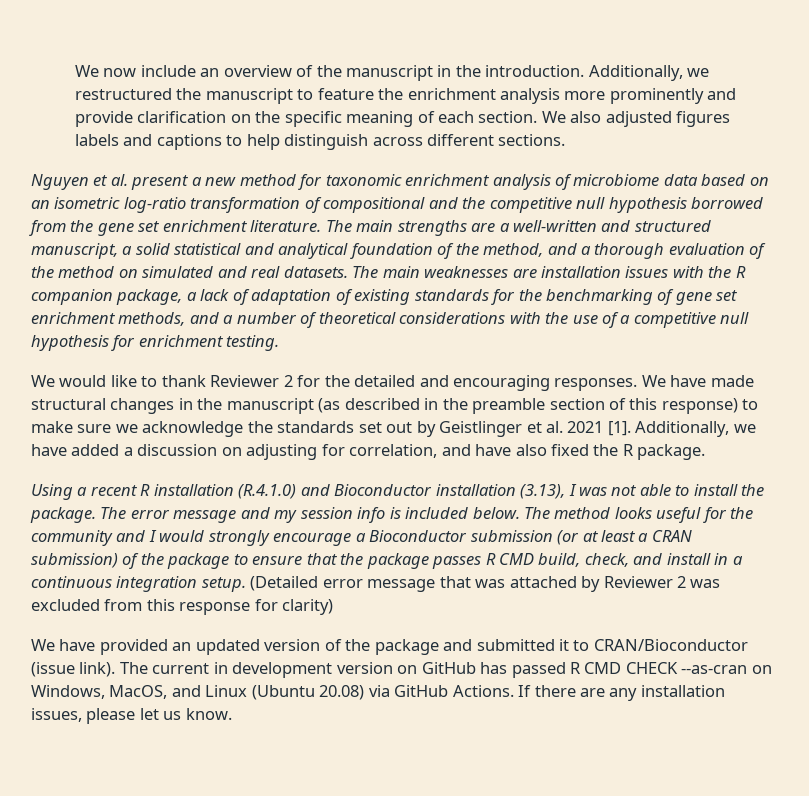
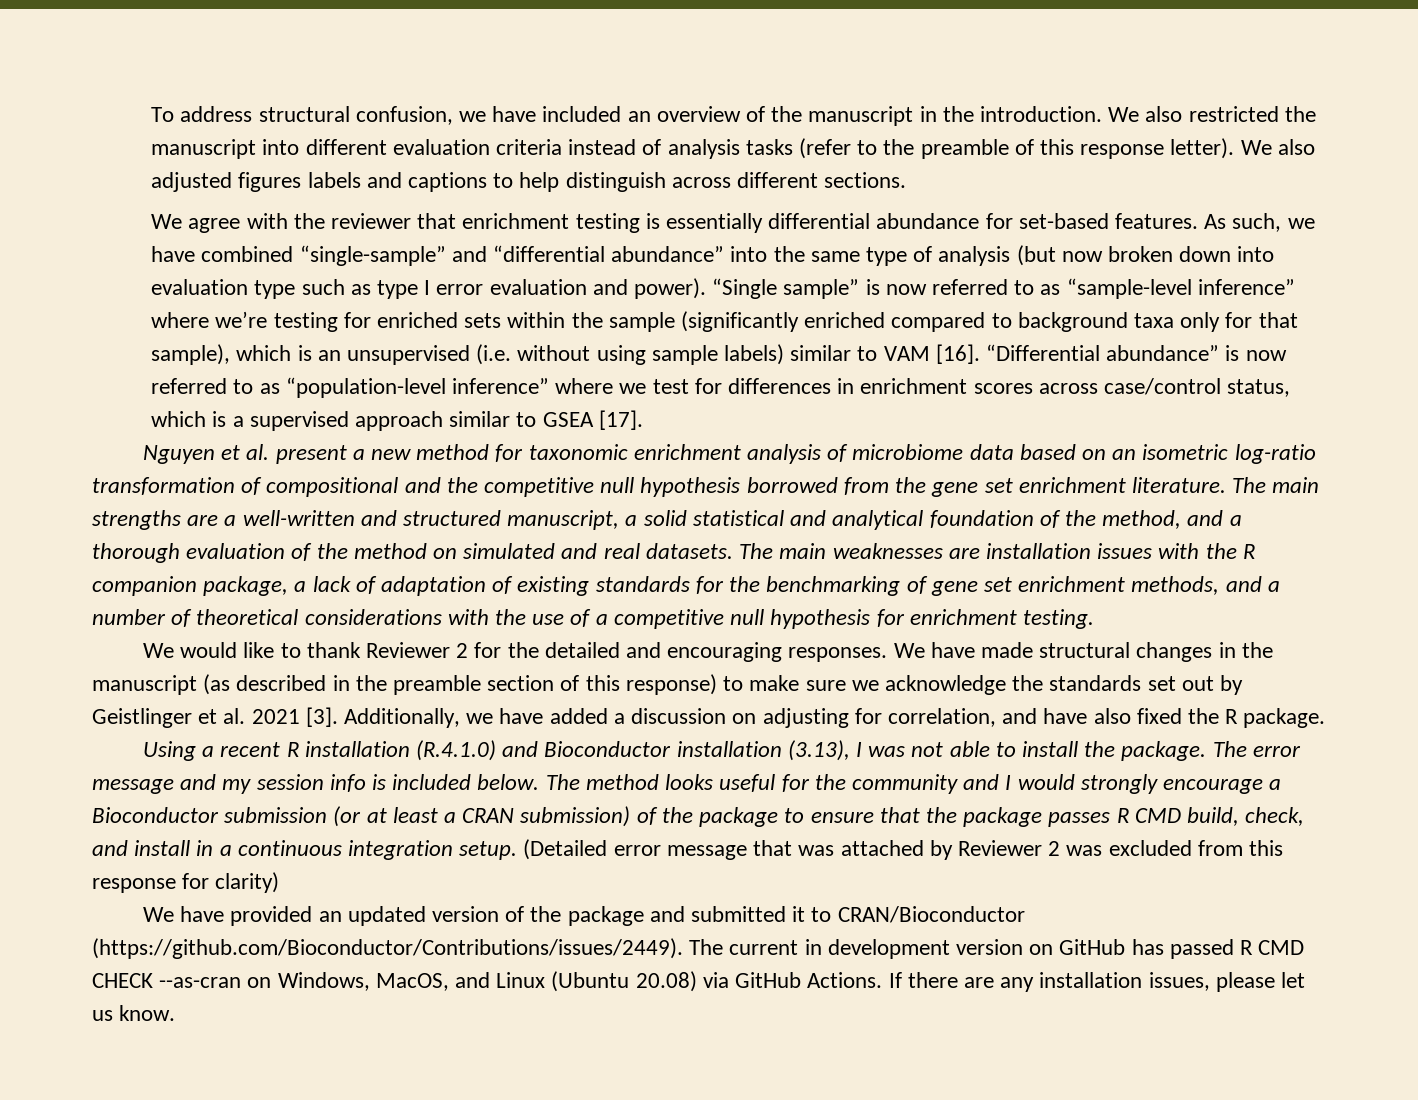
- We now include an overview of the manuscript in the introduction.
+ To address structural confusion, we have included an overview of the manuscript in the introduction.
- Additionally, we restructured the manuscript to feature the enrichment analysis more prominently and provide clarification on the specific meaning of each section.
+ We also restricted the manuscript into different evaluation criteria instead of analysis tasks (refer to the preamble of this response letter).
+ We agree with the reviewer that enrichment testing is essentially differential abundance for set-based features. As such, we have combined “single-sample” and “differential abundance” into the same type of analysis (but now broken down into evaluation type such as type I error evaluation and power). “Single sample” is now referred to as “sample-level inference” where we’re testing for enriched sets within the sample (significantly enriched compared to background taxa only for that sample), which is an unsupervised (i.e. without using sample labels) similar to VAM [16]. “Differential abundance” is now referred to as “population-level inference” where we test for differences in enrichment scores across case/control status, which is a supervised approach similar to GSEA [17].
- We have made structural changes in the manuscript (as described in the preamble section of this response) to make sure we acknowledge the standards set out by Geistlinger et al. 2021 [1].
+ We have made structural changes in the manuscript (as described in the preamble section of this response) to make sure we acknowledge the standards set out by Geistlinger et al. 2021 [3].
- We have provided an updated version of the package and submitted it to CRAN/Bioconductor (issue link). The current in development version on GitHub has passed R CMD CHECK --as-cran on Windows, MacOS, and Linux (Ubuntu 20.08) via GitHub Actions.
+ We have provided an updated version of the package and submitted it to CRAN/Bioconductor (https://github.com/Bioconductor/Contributions/issues/2449). The current in development version on GitHub has passed R CMD CHECK --as-cran on Windows, MacOS, and Linux (Ubuntu 20.08) via GitHub Actions.

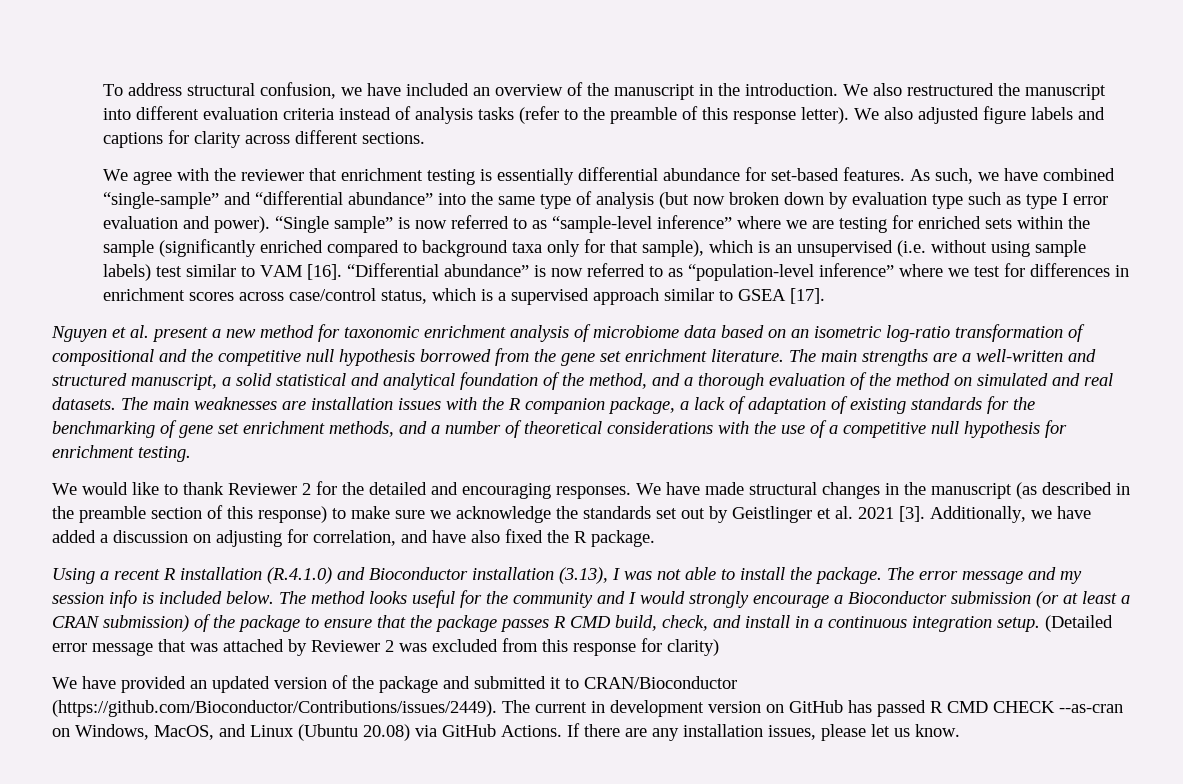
- We also restricted the manuscript into different evaluation criteria instead of analysis tasks (refer to the preamble of this response letter).
+ We also restructured the manuscript into different evaluation criteria instead of analysis tasks (refer to the preamble of this response letter).
- We also adjusted figures labels and captions to help distinguish across different sections.
+ We also adjusted figure labels and captions for clarity across different sections.
- As such, we have combined “single-sample” and “differential abundance” into the same type of analysis (but now broken down into evaluation type such as type I error evaluation and power).
+ As such, we have combined “single-sample” and “differential abundance” into the same type of analysis (but now broken down by evaluation type such as type I error evaluation and power).
- “Single sample” is now referred to as “sample-level inference” where we’re testing for enriched sets within the sample (significantly enriched compared to background taxa only for that sample), which is an unsupervised (i.e. without using sample labels) similar to VAM [16].
+ “Single sample” is now referred to as “sample-level inference” where we are testing for enriched sets within the sample (significantly enriched compared to background taxa only for that sample), which is an unsupervised (i.e. without using sample labels) test similar to VAM [16].

